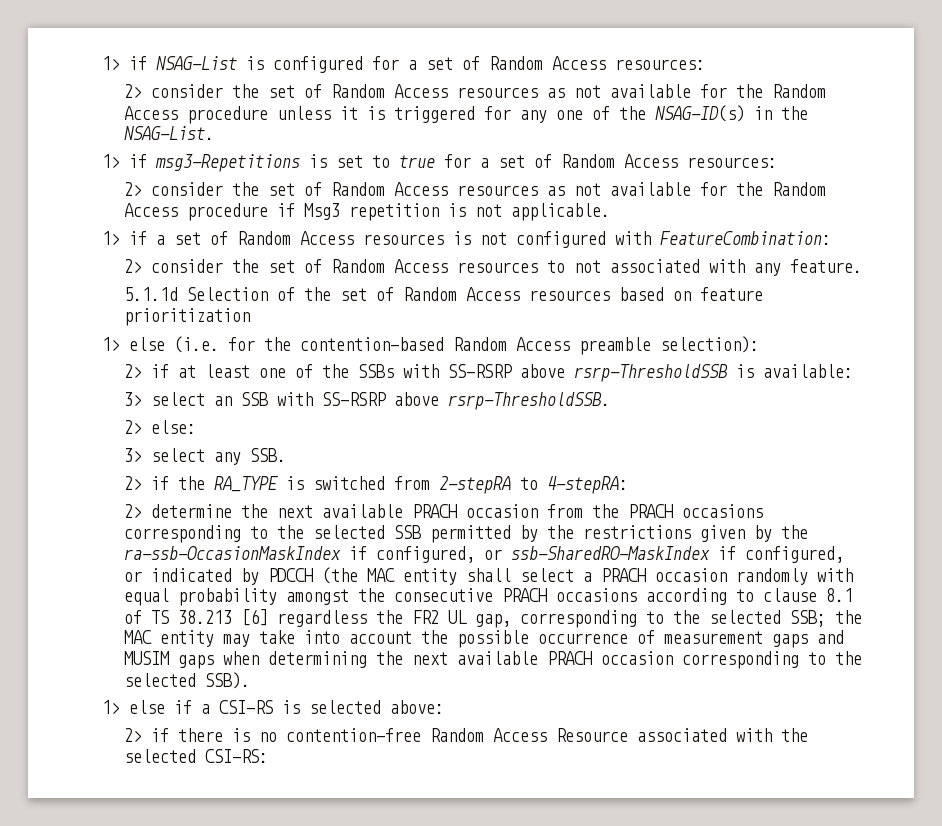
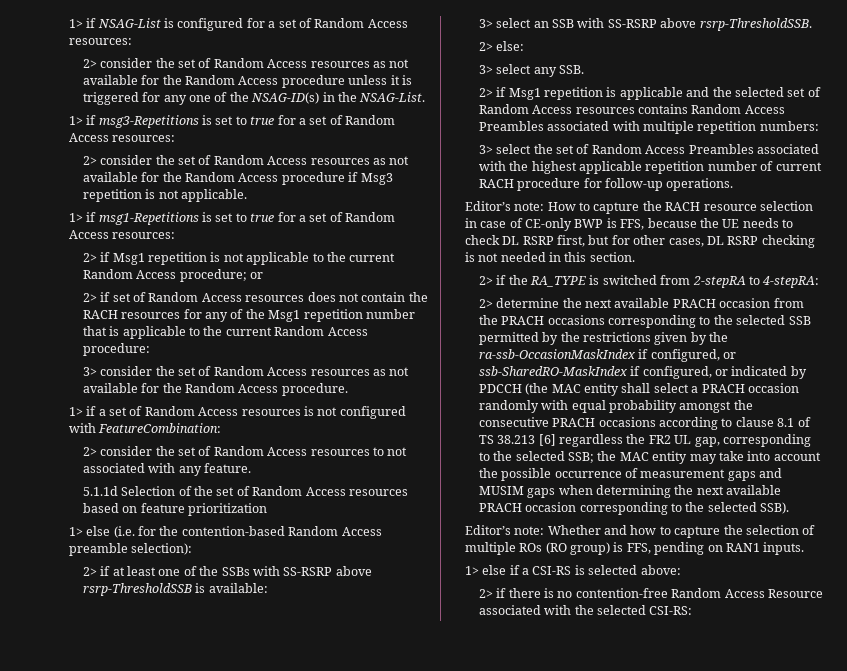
+ 1> if msg1-Repetitions is set to true for a set of Random Access resources:
+ 2> if Msg1 repetition is not applicable to the current Random Access procedure; or
+ 2> if set of Random Access resources does not contain the RACH resources for any of the Msg1 repetition number that is applicable to the current Random Access procedure:
+ 3> consider the set of Random Access resources as not available for the Random Access procedure.
+ 2> if Msg1 repetition is applicable and the selected set of Random Access resources contains Random Access Preambles associated with multiple repetition numbers:
+ 3> select the set of Random Access Preambles associated with the highest applicable repetition number of current RACH procedure for follow-up operations.
+ Editor’s note: How to capture the RACH resource selection in case of CE-only BWP is FFS, because the UE needs to check DL RSRP first, but for other cases, DL RSRP checking is not needed in this section.
+ Editor’s note: Whether and how to capture the selection of multiple ROs (RO group) is FFS, pending on RAN1 inputs.

